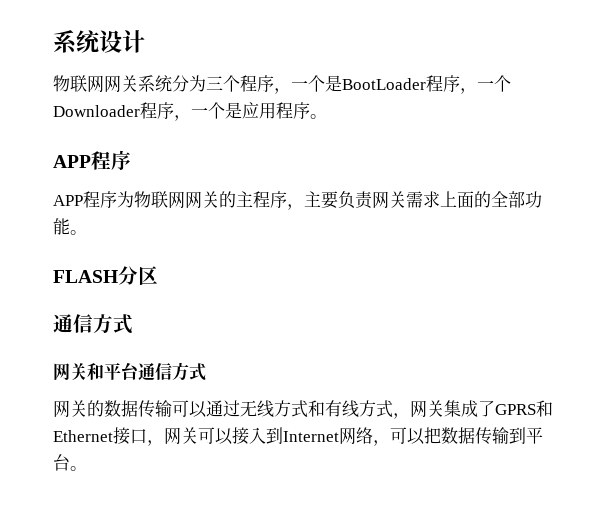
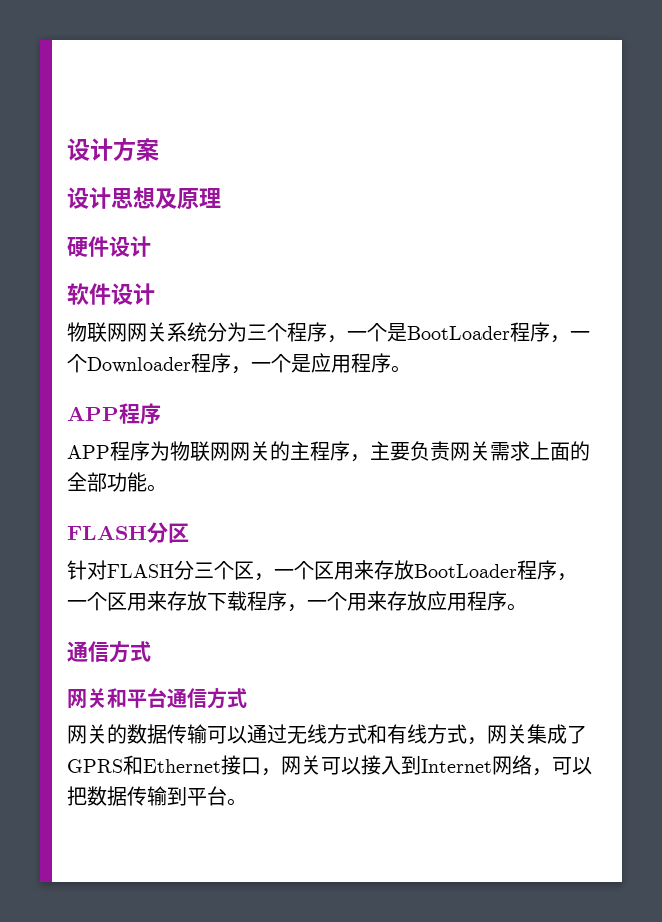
- 系统设计
+ 设计方案
+ 设计思想及原理
+ 硬件设计
+ 软件设计
+ 针对FLASH分三个区，一个区用来存放BootLoader程序，一个区用来存放下载程序，一个用来存放应用程序。

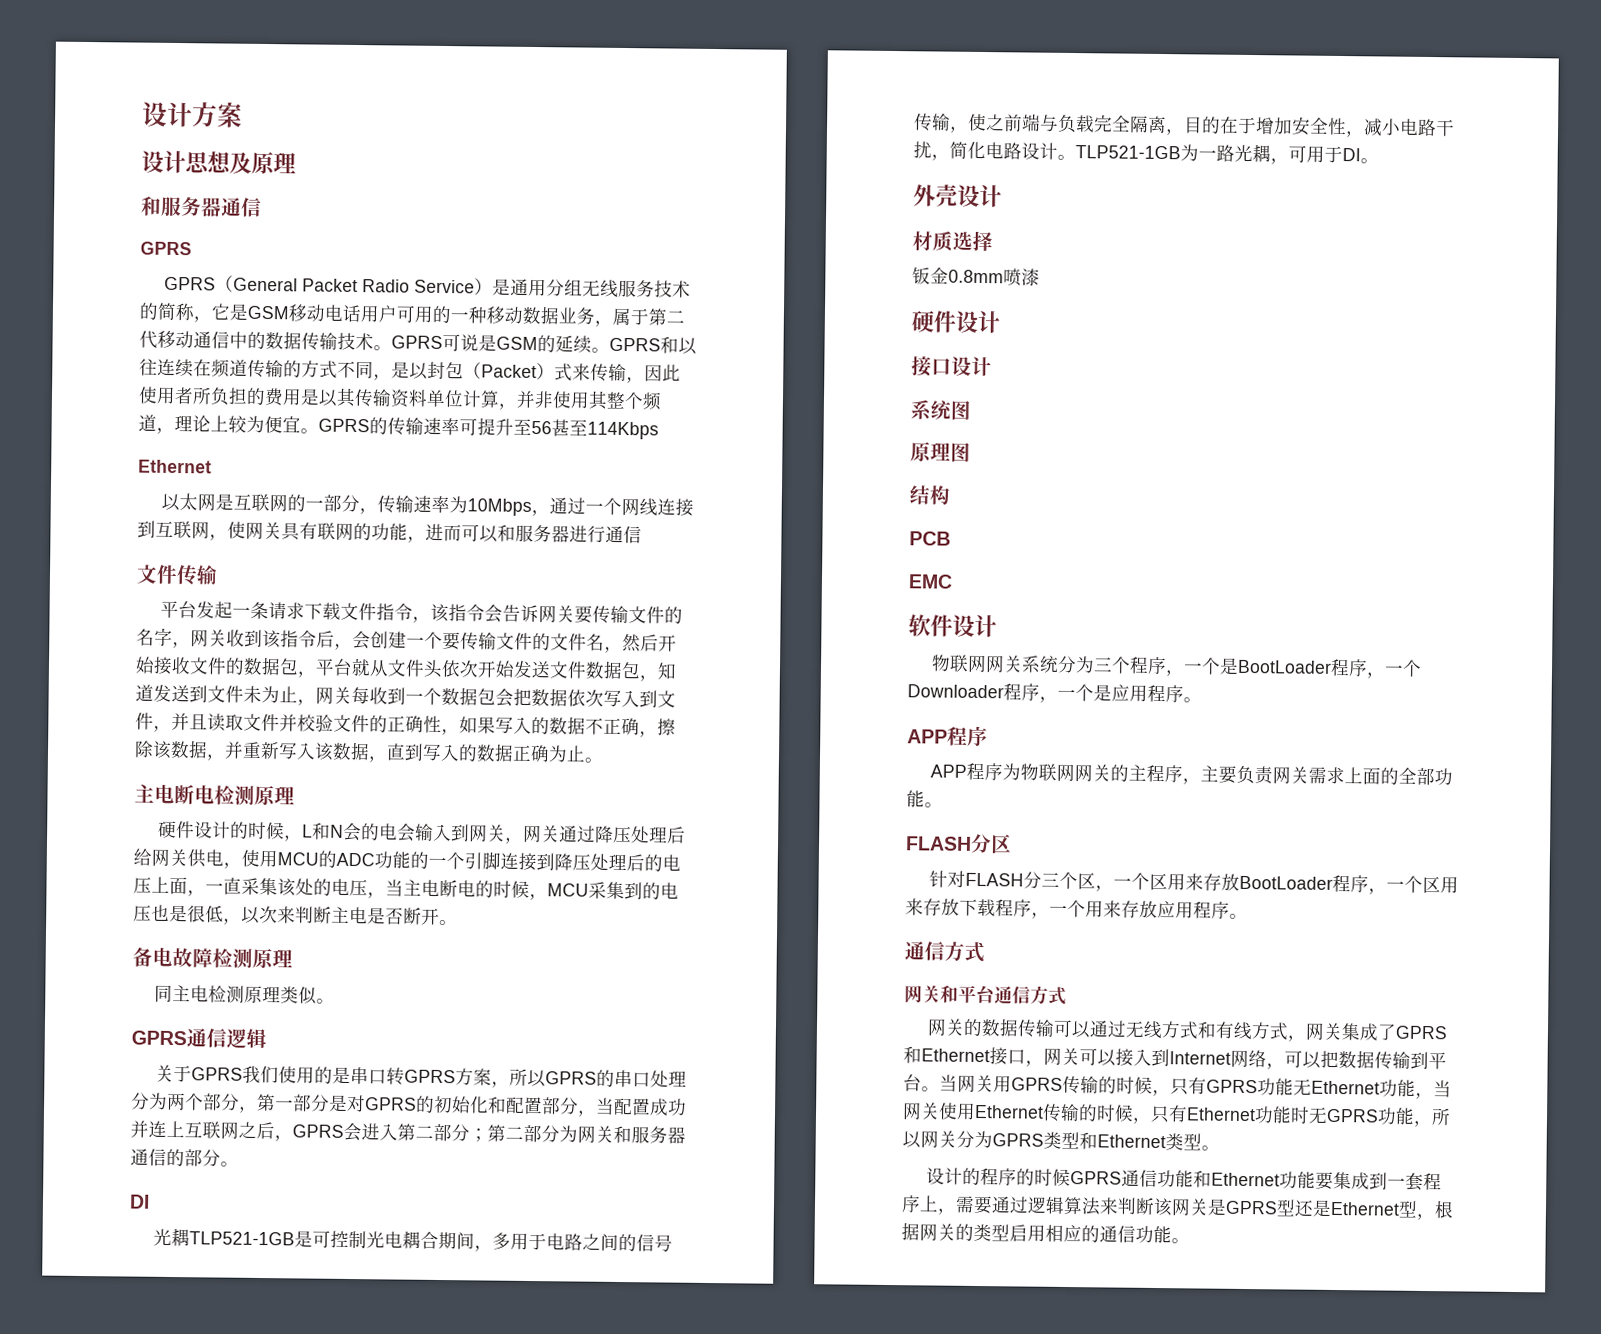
  设计思想及原理
+ 和服务器通信
+ GPRS
+ GPRS（General Packet Radio Service）是通用分组无线服务技术的简称，它是GSM移动电话用户可用的一种移动数据业务，属于第二代移动通信中的数据传输技术。GPRS可说是GSM的延续。GPRS和以往连续在频道传输的方式不同，是以封包（Packet）式来传输，因此使用者所负担的费用是以其传输资料单位计算，并非使用其整个频道，理论上较为便宜。GPRS的传输速率可提升至56甚至114Kbps
+ Ethernet
+ 以太网是互联网的一部分，传输速率为10Mbps，通过一个网线连接到互联网，使网关具有联网的功能，进而可以和服务器进行通信
+ 文件传输
+ 平台发起一条请求下载文件指令，该指令会告诉网关要传输文件的名字，网关收到该指令后，会创建一个要传输文件的文件名，然后开始接收文件的数据包，平台就从文件头依次开始发送文件数据包，知道发送到文件未为止，网关每收到一个数据包会把数据依次写入到文件，并且读取文件并校验文件的正确性，如果写入的数据不正确，擦除该数据，并重新写入该数据，直到写入的数据正确为止。
+ 主电断电检测原理
+ 硬件设计的时候，L和N会的电会输入到网关，网关通过降压处理后给网关供电，使用MCU的ADC功能的一个引脚连接到降压处理后的电压上面，一直采集该处的电压，当主电断电的时候，MCU采集到的电压也是很低，以次来判断主电是否断开。
+ 备电故障检测原理
+ 同主电检测原理类似。
+ GPRS通信逻辑
+ 关于GPRS我们使用的是串口转GPRS方案，所以GPRS的串口处理分为两个部分，第一部分是对GPRS的初始化和配置部分，当配置成功并连上互联网之后，GPRS会进入第二部分；第二部分为网关和服务器通信的部分。
+ DI
+ 光耦TLP521-1GB是可控制光电耦合期间，多用于电路之间的信号传输，使之前端与负载完全隔离，目的在于增加安全性，减小电路干扰，简化电路设计。TLP521-1GB为一路光耦，可用于DI。
+ 外壳设计
+ 材质选择
+ 钣金0.8mm喷漆
  硬件设计
+ 接口设计
+ 系统图
+ 原理图
+ 结构
+ PCB
+ EMC
+ 当网关用GPRS传输的时候，只有GPRS功能无Ethernet功能，当网关使用Ethernet传输的时候，只有Ethernet功能时无GPRS功能，所以网关分为GPRS类型和Ethernet类型。
+ 设计的程序的时候GPRS通信功能和Ethernet功能要集成到一套程序上，需要通过逻辑算法来判断该网关是GPRS型还是Ethernet型，根据网关的类型启用相应的通信功能。

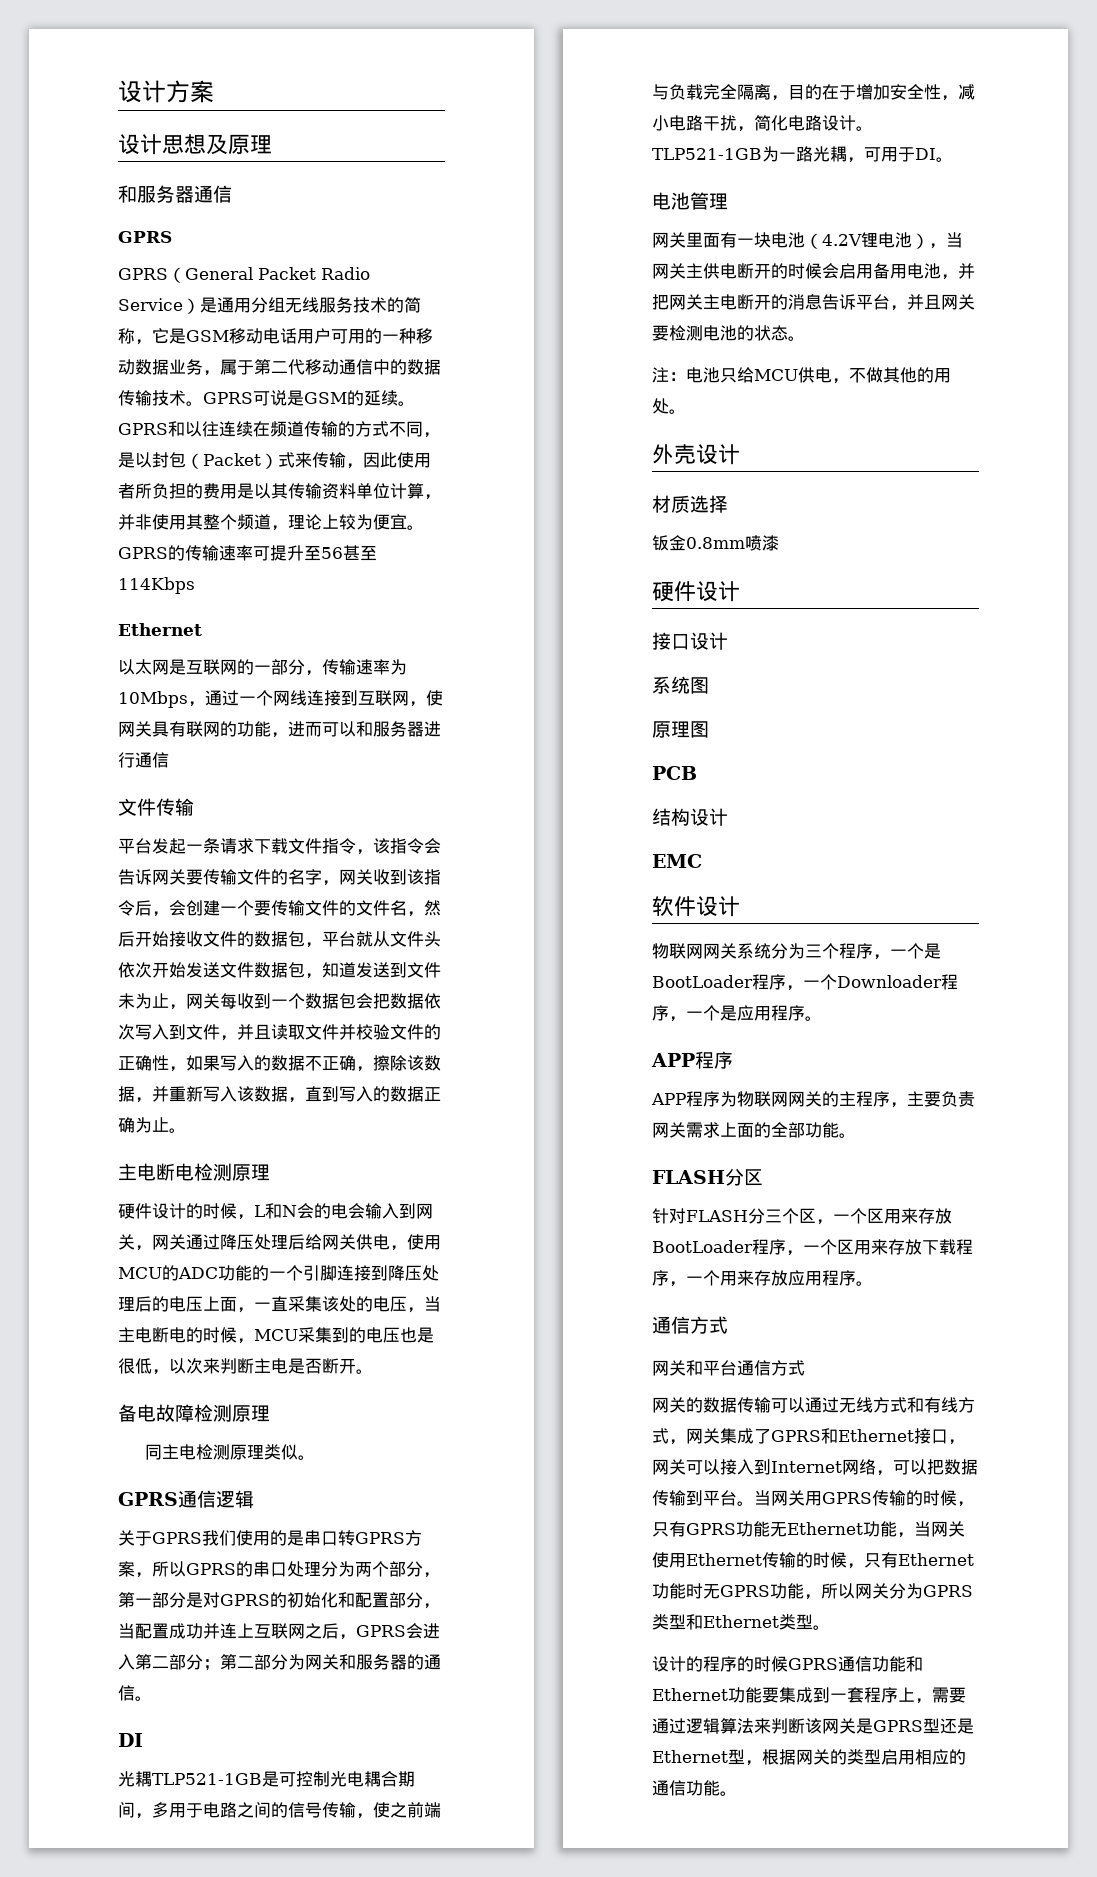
- 关于GPRS我们使用的是串口转GPRS方案，所以GPRS的串口处理分为两个部分，第一部分是对GPRS的初始化和配置部分，当配置成功并连上互联网之后，GPRS会进入第二部分；第二部分为网关和服务器通信的部分。
+ 关于GPRS我们使用的是串口转GPRS方案，所以GPRS的串口处理分为两个部分，第一部分是对GPRS的初始化和配置部分，当配置成功并连上互联网之后，GPRS会进入第二部分；第二部分为网关和服务器的通信。
+ 电池管理
+ 网关里面有一块电池（4.2V锂电池），当网关主供电断开的时候会启用备用电池，并把网关主电断开的消息告诉平台，并且网关要检测电池的状态。
+ 注：电池只给MCU供电，不做其他的用处。
+ PCB
- 结构
- PCB
+ 结构设计

